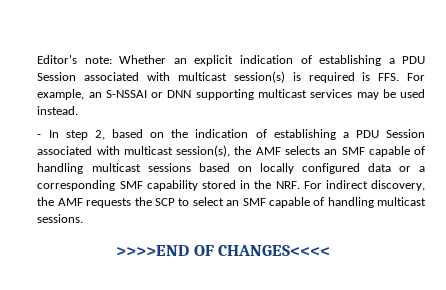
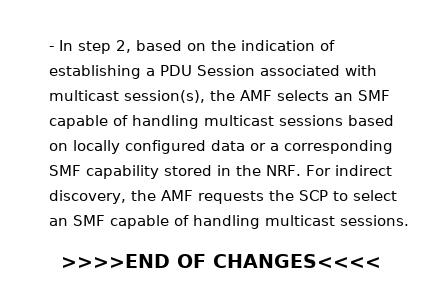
- Editor's note: Whether an explicit indication of establishing a PDU Session associated with multicast session(s) is required is FFS. For example, an S-NSSAI or DNN supporting multicast services may be used instead.

